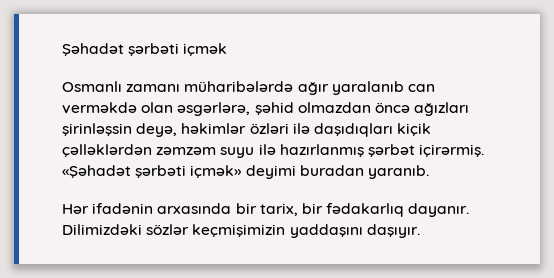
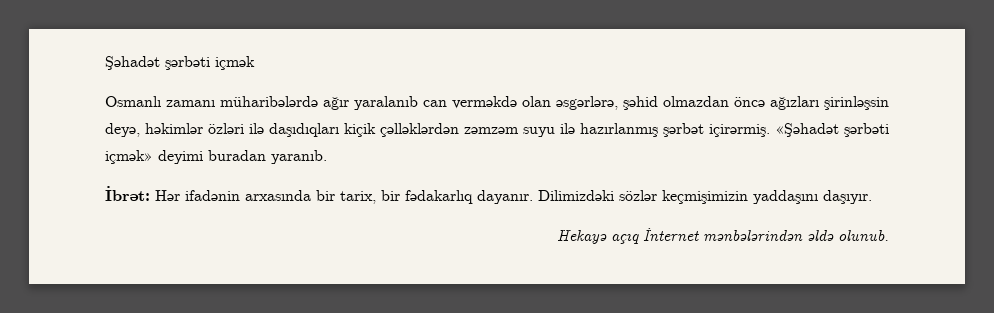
- Hər ifadənin arxasında bir tarix, bir fədakarlıq dayanır.
+ İbrət: Hər ifadənin arxasında bir tarix, bir fədakarlıq dayanır.
+ Hekayə açıq İnternet mənbələrindən əldə olunub.

